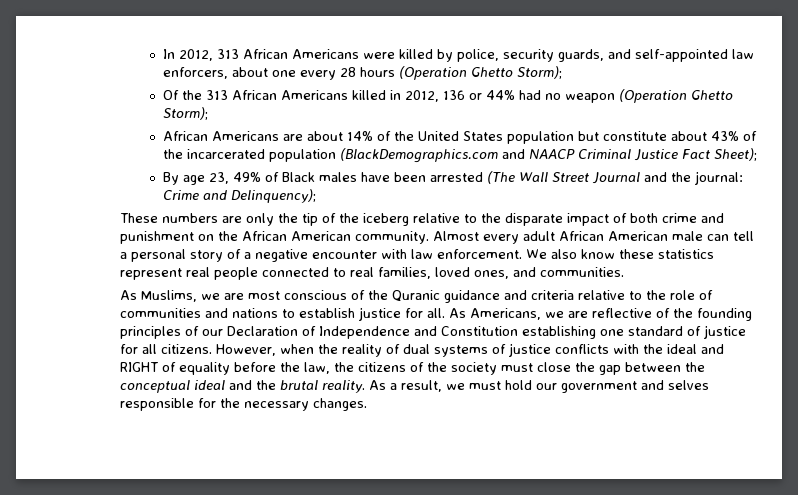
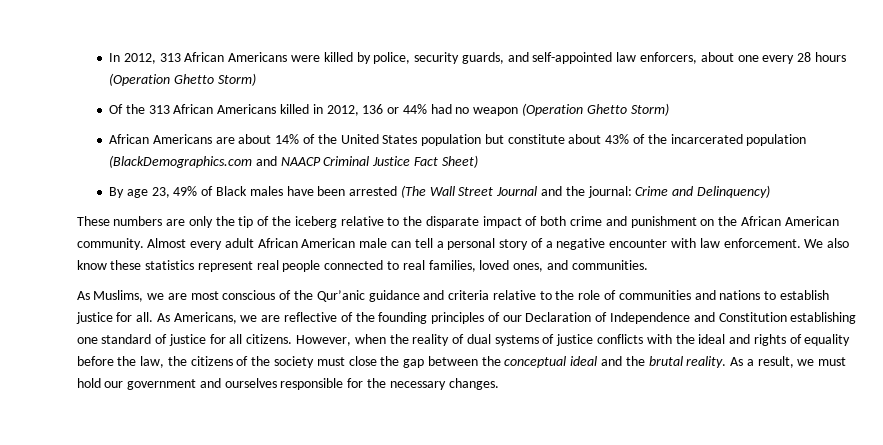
- In 2012, 313 African Americans were killed by police, security guards, and self-appointed law enforcers, about one every 28 hours (Operation Ghetto Storm);
+ In 2012, 313 African Americans were killed by police, security guards, and self-appointed law enforcers, about one every 28 hours (Operation Ghetto Storm)
- Of the 313 African Americans killed in 2012, 136 or 44% had no weapon (Operation Ghetto Storm);
+ Of the 313 African Americans killed in 2012, 136 or 44% had no weapon (Operation Ghetto Storm)
- African Americans are about 14% of the United States population but constitute about 43% of the incarcerated population (BlackDemographics.com and NAACP Criminal Justice Fact Sheet);
+ African Americans are about 14% of the United States population but constitute about 43% of the incarcerated population (BlackDemographics.com and NAACP Criminal Justice Fact Sheet)
- By age 23, 49% of Black males have been arrested (The Wall Street Journal and the journal: Crime and Delinquency);
+ By age 23, 49% of Black males have been arrested (The Wall Street Journal and the journal: Crime and Delinquency)
- As Muslims, we are most conscious of the Quranic guidance and criteria relative to the role of communities and nations to establish justice for all.
+ As Muslims, we are most conscious of the Qur’anic guidance and criteria relative to the role of communities and nations to establish justice for all.
- However, when the reality of dual systems of justice conflicts with the ideal and RIGHT of equality before the law, the citizens of the society must close the gap between the conceptual ideal and the brutal reality.
+ However, when the reality of dual systems of justice conflicts with the ideal and rights of equality before the law, the citizens of the society must close the gap between the conceptual ideal and the brutal reality.
- As a result, we must hold our government and selves responsible for the necessary changes.
+ As a result, we must hold our government and ourselves responsible for the necessary changes.

